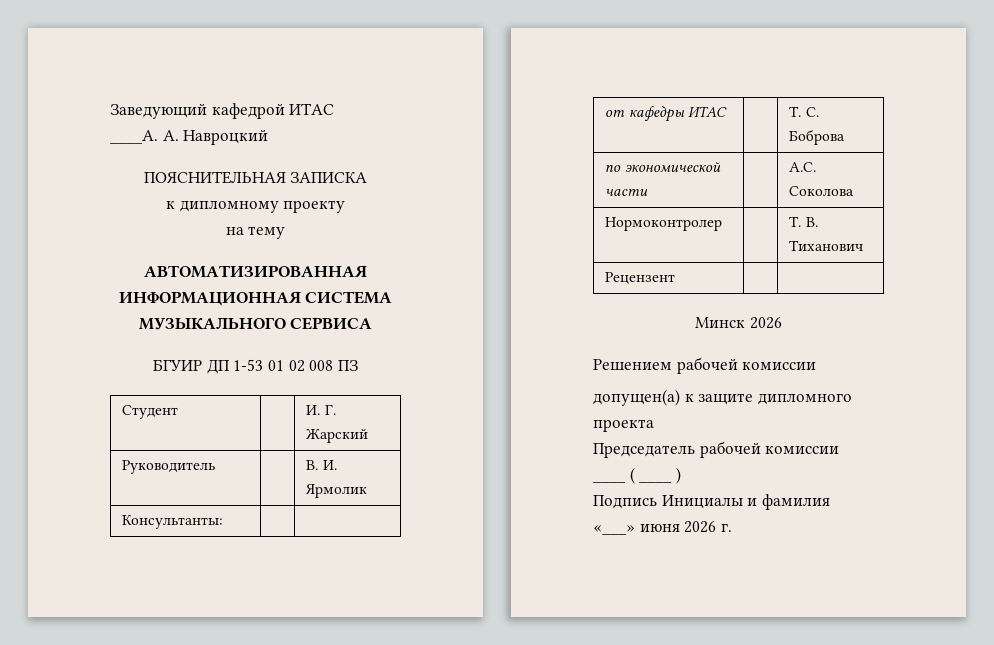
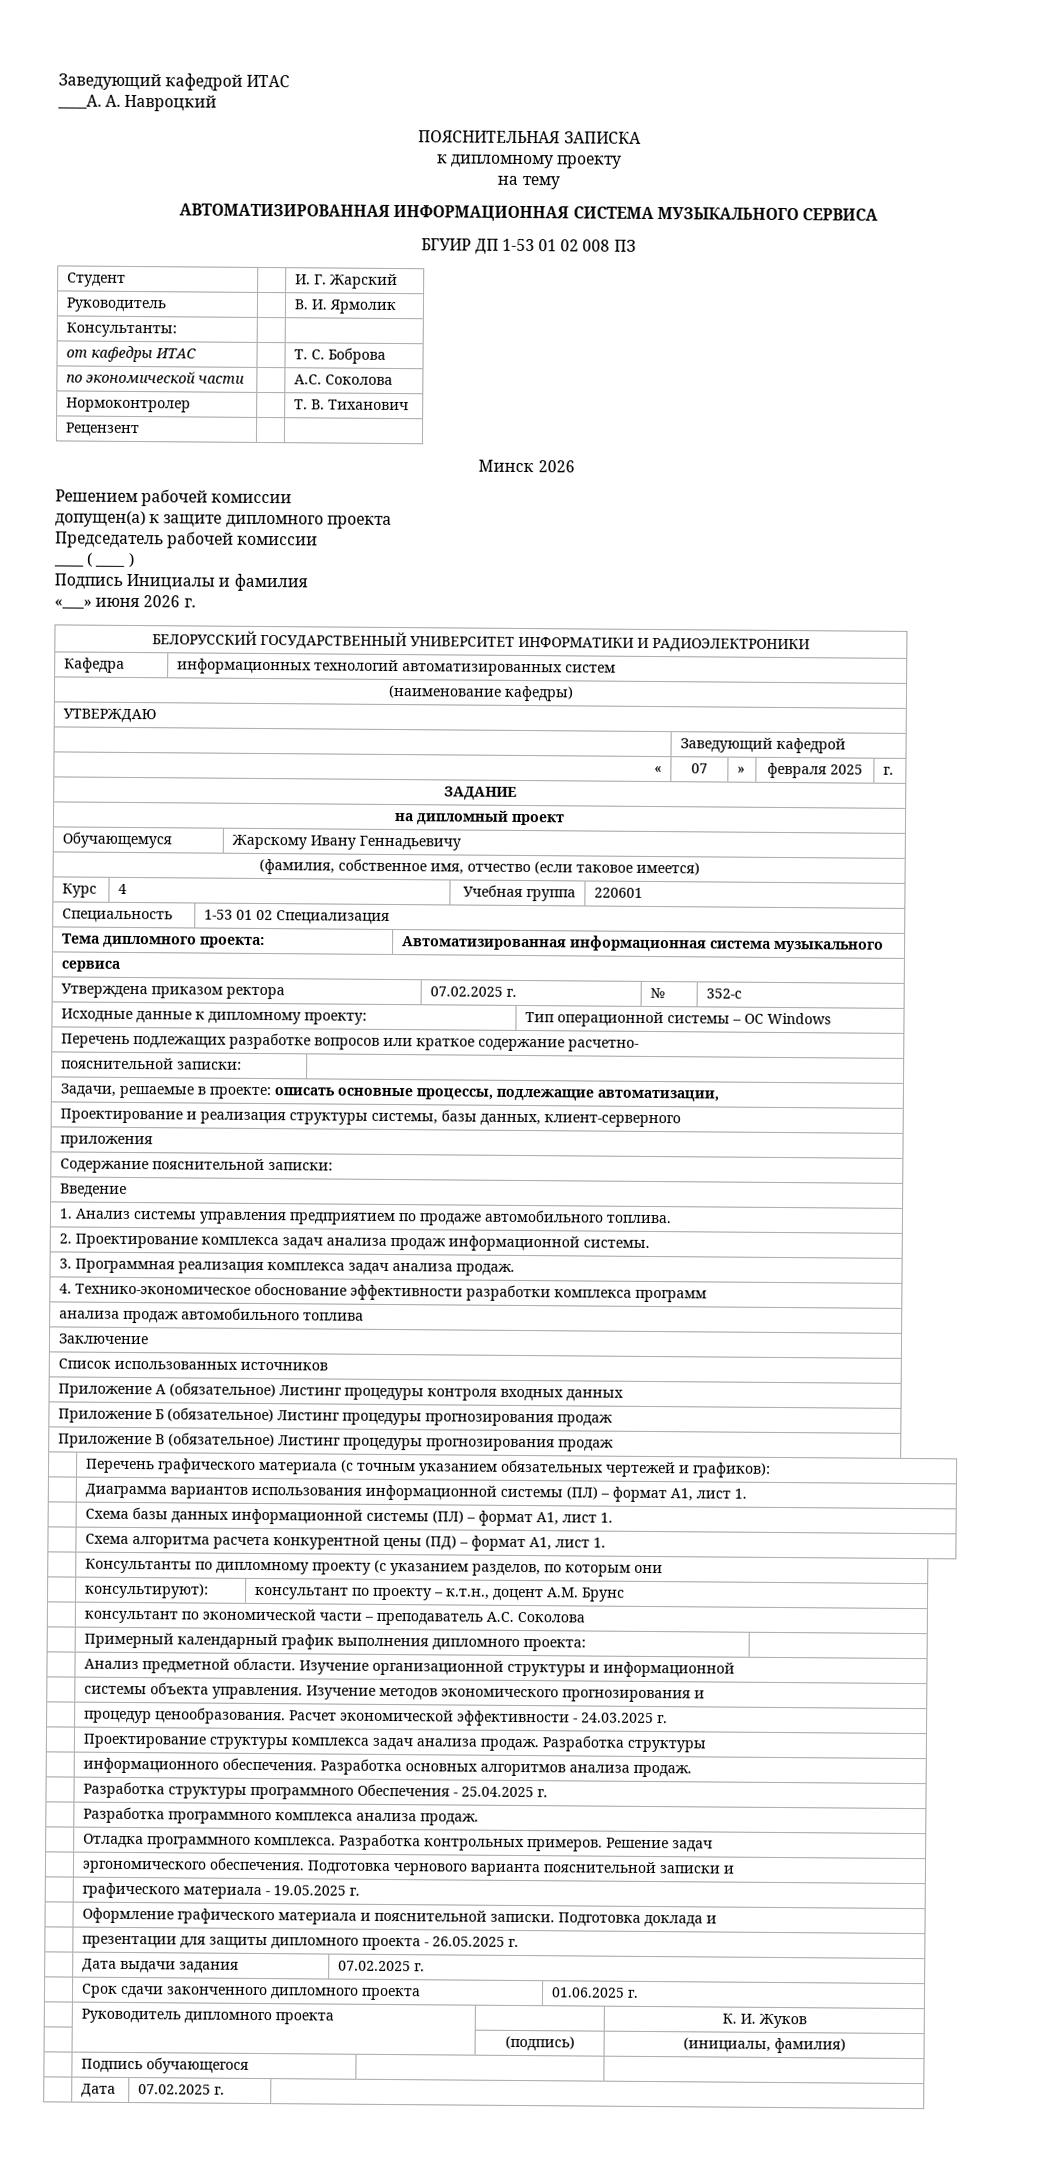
+ БЕЛОРУССКИЙ ГОСУДАРСТВЕННЫЙ УНИВЕРСИТЕТ ИНФОРМАТИКИ И РАДИОЭЛЕКТРОНИКИ
+ Кафедра | информационных технологий автоматизированных систем
+ (наименование кафедры)
+ УТВЕРЖДАЮ
+ | Заведующий кафедрой
+ « | 07 | » | февраля 2025 | г.
+ ЗАДАНИЕ
+ на дипломный проект
+ Обучающемуся | Жарскому Ивану Геннадьевичу
+ (фамилия, собственное имя, отчество (если таковое имеется)
+ Курс | 4 | Учебная группа | 220601
+ Специальность | 1-53 01 02 Специализация
+ Тема дипломного проекта: | Автоматизированная информационная система музыкального
+ сервиса
+ Утверждена приказом ректора | 07.02.2025 г. | № | 352-с
+ Исходные данные к дипломному проекту: | Тип операционной системы – ОС Windows
+ Перечень подлежащих разработке вопросов или краткое содержание расчетно-
+ пояснительной записки: |
+ Задачи, решаемые в проекте: описать основные процессы, подлежащие автоматизации,
+ Проектирование и реализация структуры системы, базы данных, клиент-серверного
+ приложения
+ Содержание пояснительной записки:
+ Введение
+ 1. Анализ системы управления предприятием по продаже автомобильного топлива.
+ 2. Проектирование комплекса задач анализа продаж информационной системы.
+ 3. Программная реализация комплекса задач анализа продаж.
+ 4. Технико-экономическое обоснование эффективности разработки комплекса программ
+ анализа продаж автомобильного топлива
+ Заключение
+ Список использованных источников
+ Приложение А (обязательное) Листинг процедуры контроля входных данных
+ Приложение Б (обязательное) Листинг процедуры прогнозирования продаж
+ Приложение В (обязательное) Листинг процедуры прогнозирования продаж
+ | Перечень графического материала (с точным указанием обязательных чертежей и графиков):
+ | Диаграмма вариантов использования информационной системы (ПЛ) – формат А1, лист 1.
+ | Схема базы данных информационной системы (ПЛ) – формат А1, лист 1.
+ | Схема алгоритма расчета конкурентной цены (ПД) – формат А1, лист 1.
+ | Консультанты по дипломному проекту (с указанием разделов, по которым они
+ | консультируют): | консультант по проекту – к.т.н., доцент А.М. Брунс
+ | консультант по экономической части – преподаватель А.С. Соколова
+ | Примерный календарный график выполнения дипломного проекта: |
+ | Анализ предметной области. Изучение организационной структуры и информационной
+ | системы объекта управления. Изучение методов экономического прогнозирования и
+ | процедур ценообразования. Расчет экономической эффективности - 24.03.2025 г.
+ | Проектирование структуры комплекса задач анализа продаж. Разработка структуры
+ | информационного обеспечения. Разработка основных алгоритмов анализа продаж.
+ | Разработка структуры программного Обеспечения - 25.04.2025 г.
+ | Разработка программного комплекса анализа продаж.
+ | Отладка программного комплекса. Разработка контрольных примеров. Решение задач
+ | эргономического обеспечения. Подготовка чернового варианта пояснительной записки и
+ | графического материала - 19.05.2025 г.
+ | Оформление графического материала и пояснительной записки. Подготовка доклада и
+ | презентации для защиты дипломного проекта - 26.05.2025 г.
+ | Дата выдачи задания | 07.02.2025 г.
+ | Срок сдачи законченного дипломного проекта | 01.06.2025 г.
+ | Руководитель дипломного проекта | | К. И. Жуков
+ | | (подпись) | (инициалы, фамилия)
+ | Подпись обучающегося | |
+ | Дата | 07.02.2025 г. |

